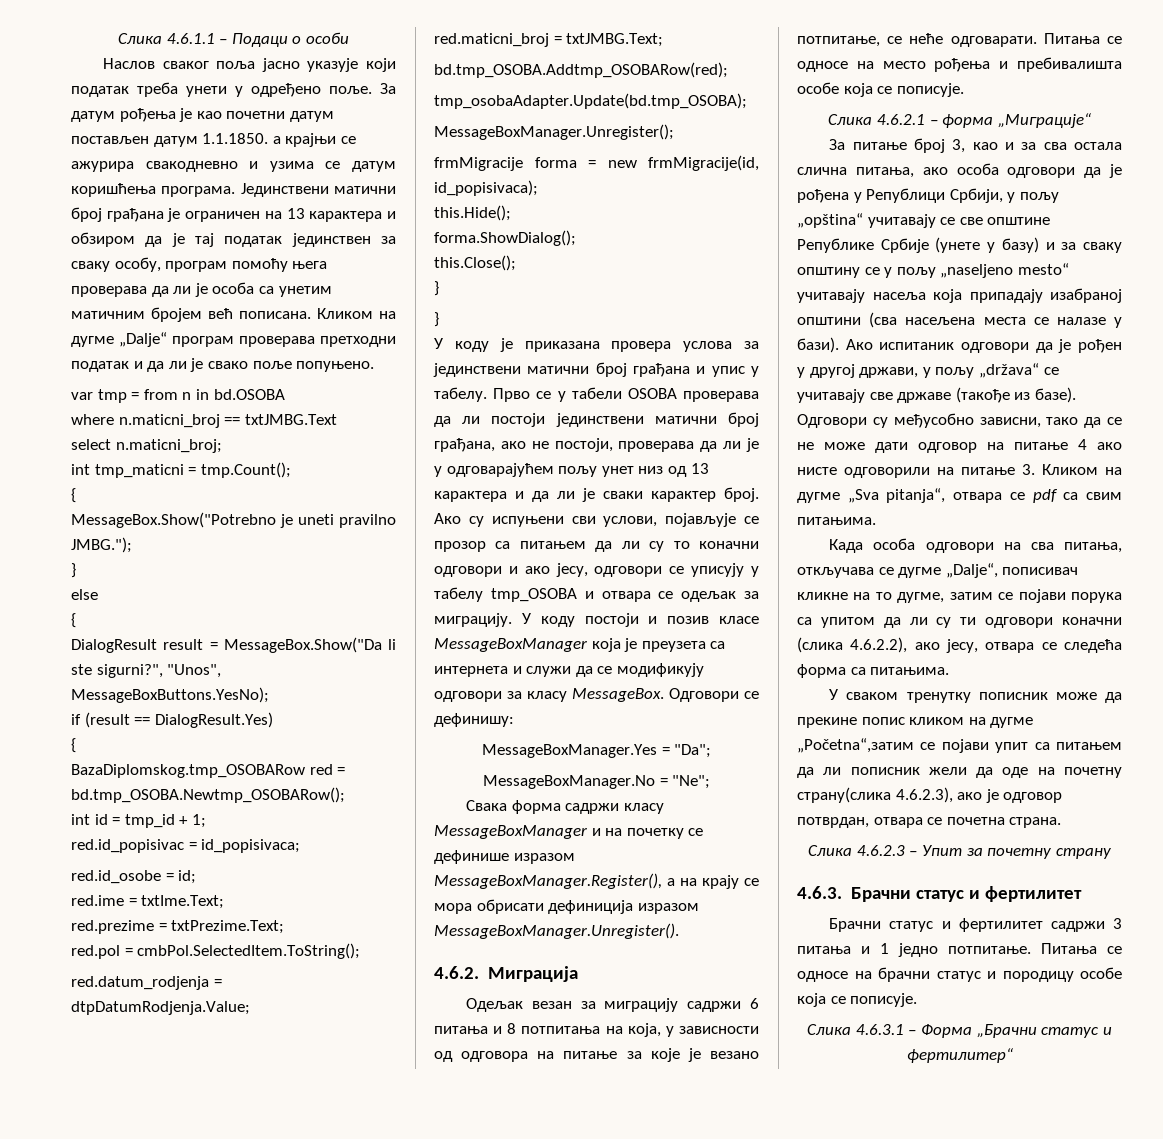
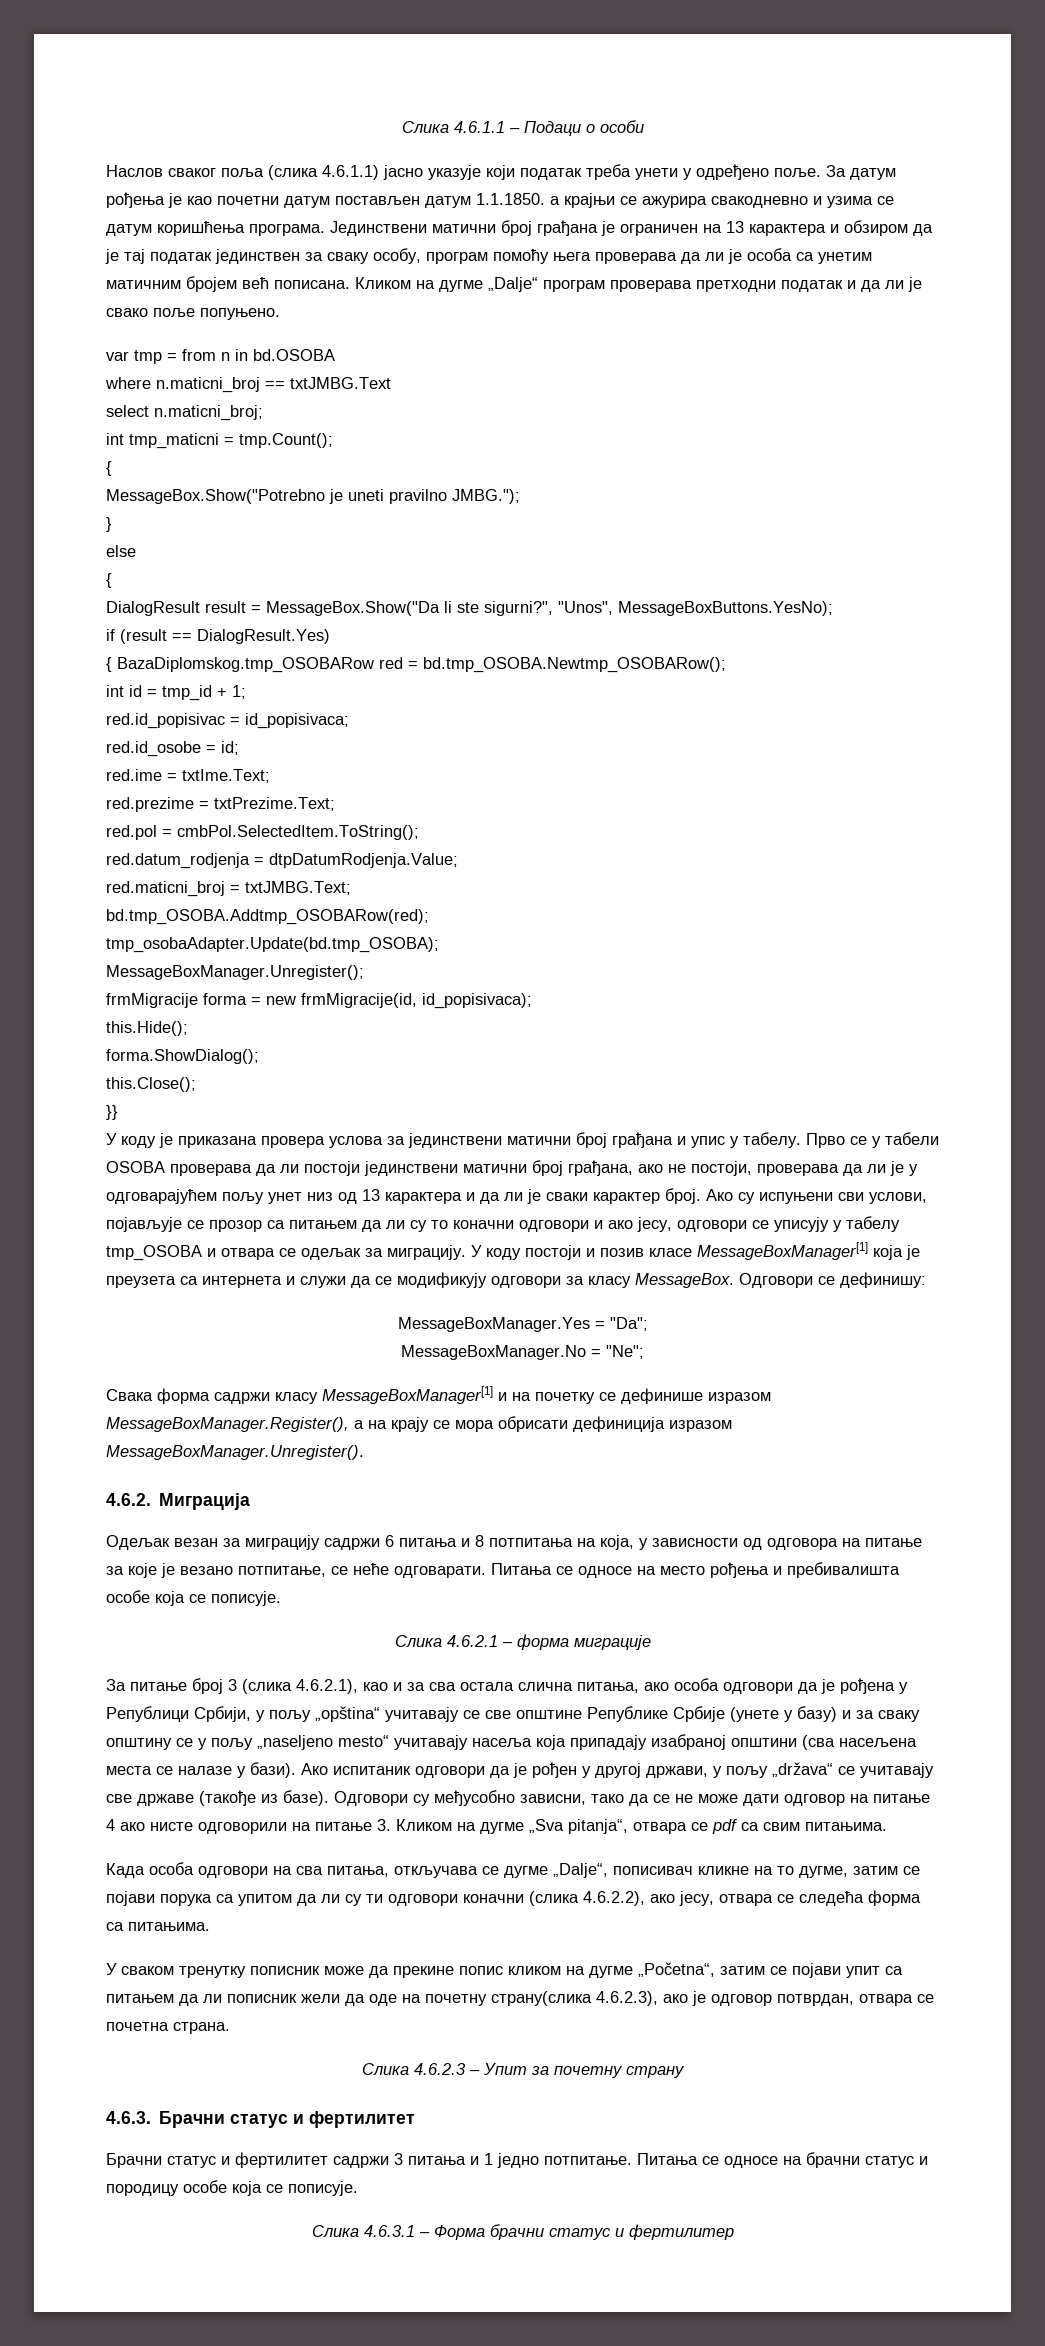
- Наслов сваког поља јасно указује који податак треба унети у одређено поље.
+ Наслов сваког поља (слика 4.6.1.1) јасно указује који податак треба унети у одређено поље.
  if (result == DialogResult.Yes)
- {
- BazaDiplomskog.tmp_OSOBARow red = bd.tmp_OSOBA.Newtmp_OSOBARow();
+ { BazaDiplomskog.tmp_OSOBARow red = bd.tmp_OSOBA.Newtmp_OSOBARow();
  this.Close();
- }
- }
+ }}
- У коду постоји и позив класе MessageBoxManager која је преузета са интернета и служи да се модификују одговори за класу MessageBox.
+ У коду постоји и позив класе MessageBoxManager[1] која је преузета са интернета и служи да се модификују одговори за класу MessageBox.
- Свака форма садржи класу MessageBoxManager и на почетку се дефинише изразом MessageBoxManager.Register(), а на крају се мора обрисати дефиниција изразом MessageBoxManager.Unregister().
+ Свака форма садржи класу MessageBoxManager[1] и на почетку се дефинише изразом MessageBoxManager.Register(), а на крају се мора обрисати дефиниција изразом MessageBoxManager.Unregister().
- Слика 4.6.2.1 – форма „Миграције“
+ Слика 4.6.2.1 – форма миграције
- За питање број 3, као и за сва остала слична питања, ако особа одговори да је рођена у Републици Србији, у пољу „opština“ учитавају се све општине Републике Србије (унете у базу) и за сваку општину се у пољу „naseljeno mesto“ учитавају насеља која припадају изабраној општини (сва насељена места се налазе у бази).
+ За питање број 3 (слика 4.6.2.1), као и за сва остала слична питања, ако особа одговори да је рођена у Републици Србији, у пољу „opština“ учитавају се све општине Републике Србије (унете у базу) и за сваку општину се у пољу „naseljeno mesto“ учитавају насеља која припадају изабраној општини (сва насељена места се налазе у бази).
- У сваком тренутку пописник може да прекине попис кликом на дугме „Početna“,затим се појави упит са питањем да ли пописник жели да оде на почетну страну(слика 4.6.2.3), ако је одговор потврдан, отвара се почетна страна.
+ У сваком тренутку пописник може да прекине попис кликом на дугме „Početna“, затим се појави упит са питањем да ли пописник жели да оде на почетну страну(слика 4.6.2.3), ако је одговор потврдан, отвара се почетна страна.
- Слика 4.6.3.1 – Форма „Брачни статус и фертилитер“
+ Слика 4.6.3.1 – Форма брачни статус и фертилитер

